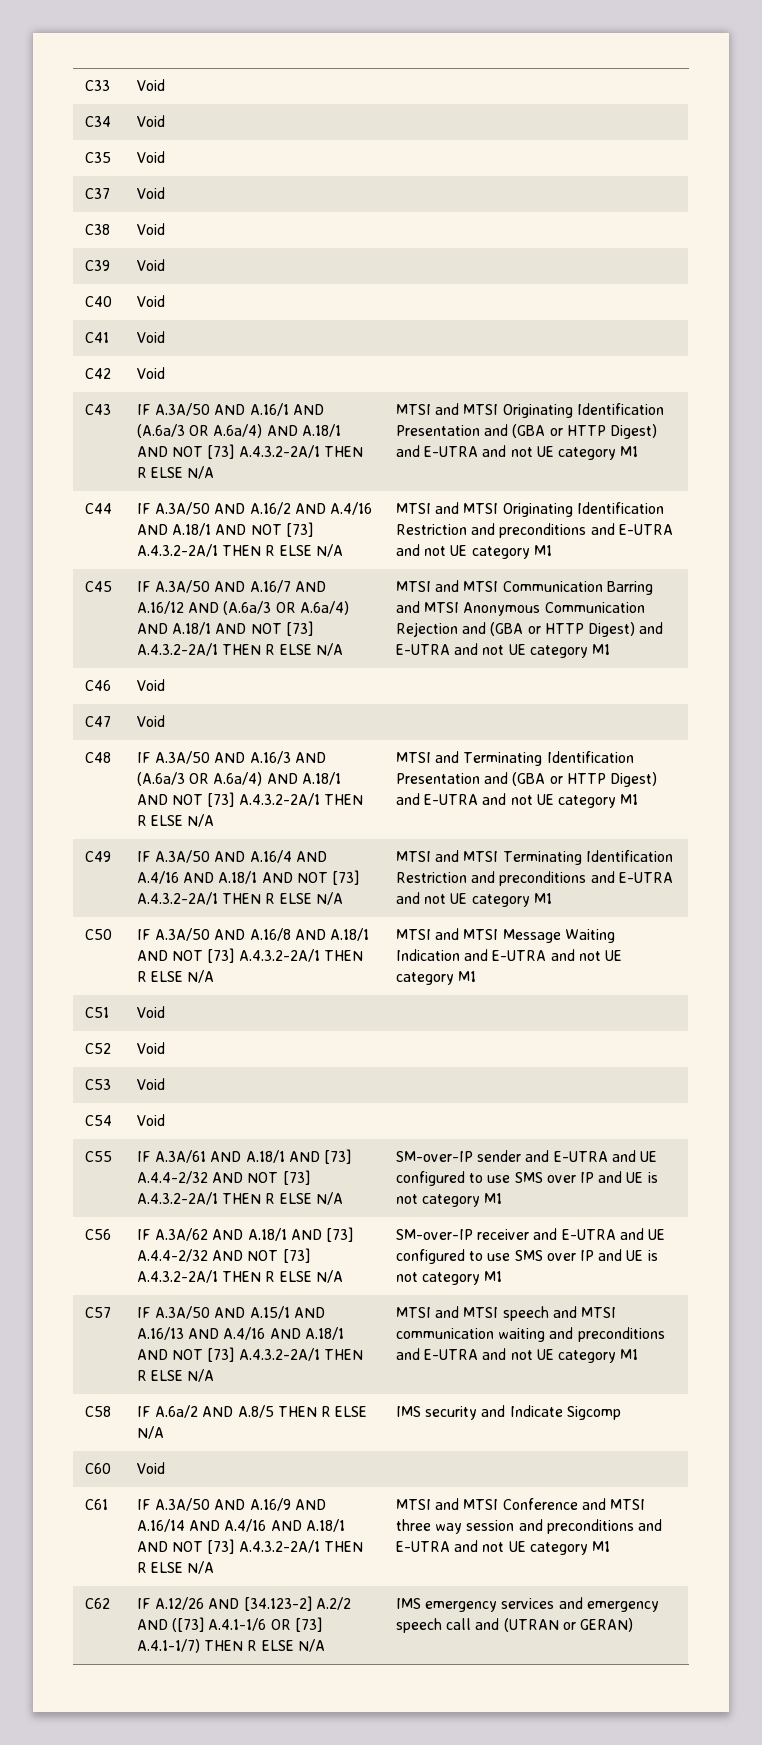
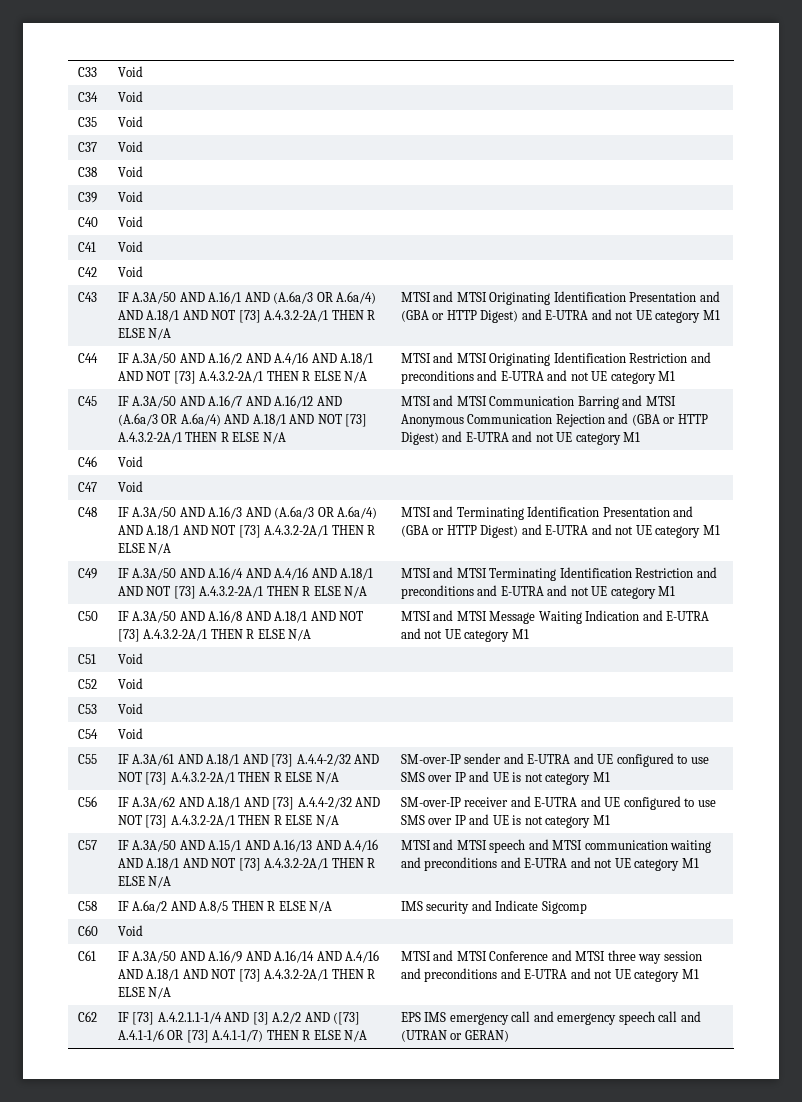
- C62 | IF A.12/26 AND [34.123-2] A.2/2 AND ([73] A.4.1-1/6 OR [73] A.4.1-1/7) THEN R ELSE N/A | IMS emergency services and emergency speech call and (UTRAN or GERAN)
+ C62 | IF [73] A.4.2.1.1-1/4 AND [3] A.2/2 AND ([73] A.4.1-1/6 OR [73] A.4.1-1/7) THEN R ELSE N/A | EPS IMS emergency call and emergency speech call and (UTRAN or GERAN)

